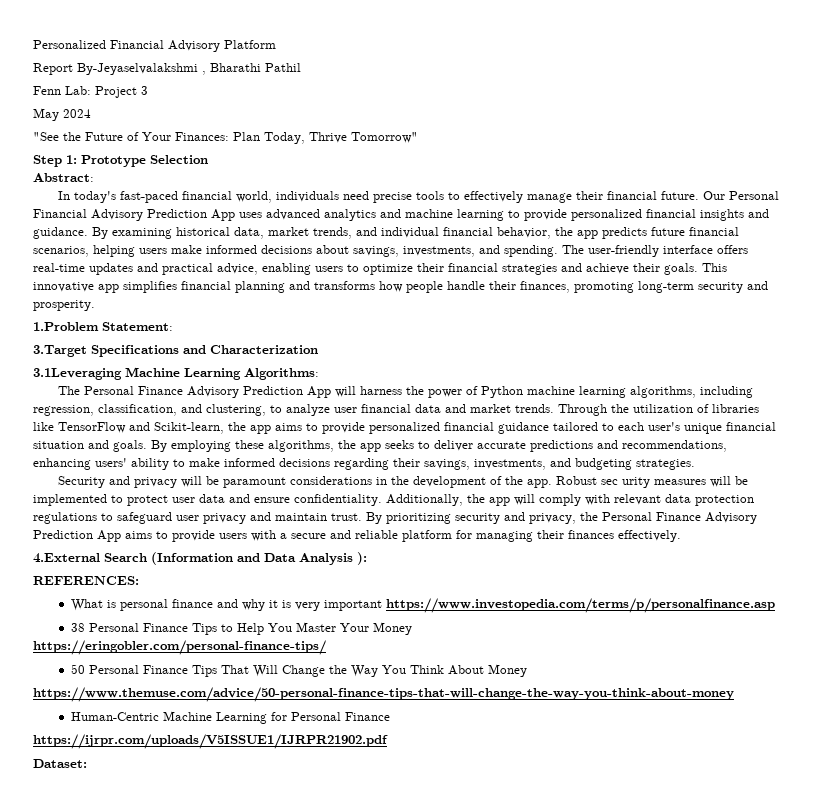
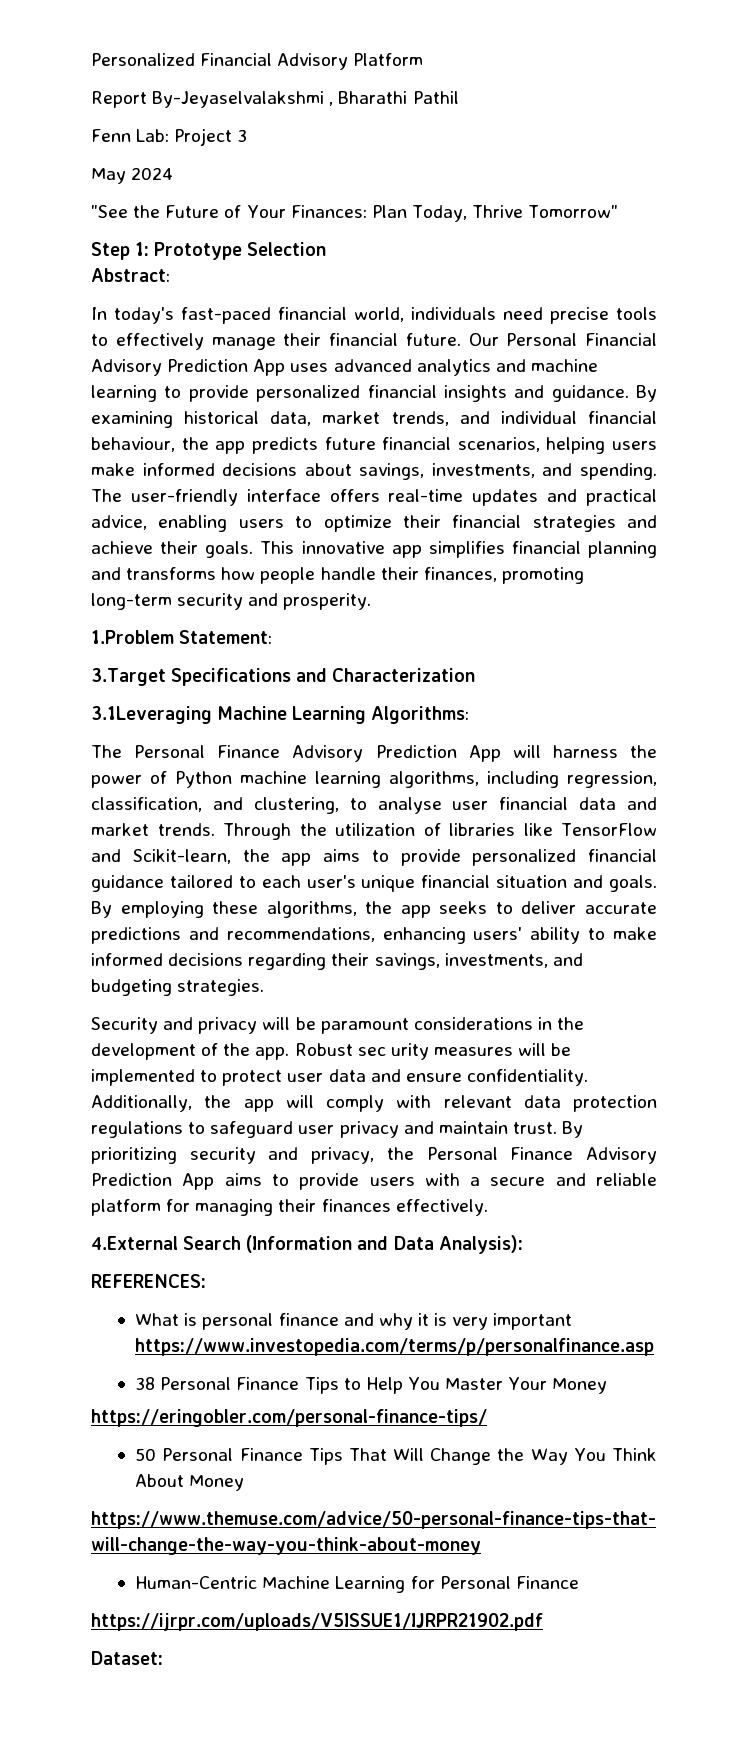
- By examining historical data, market trends, and individual financial behavior, the app predicts future financial scenarios, helping users make informed decisions about savings, investments, and spending.
+ By examining historical data, market trends, and individual financial behaviour, the app predicts future financial scenarios, helping users make informed decisions about savings, investments, and spending.
- The Personal Finance Advisory Prediction App will harness the power of Python machine learning algorithms, including regression, classification, and clustering, to analyze user financial data and market trends.
+ The Personal Finance Advisory Prediction App will harness the power of Python machine learning algorithms, including regression, classification, and clustering, to analyse user financial data and market trends.
- 4.External Search (Information and Data Analysis ):
+ 4.External Search (Information and Data Analysis):

